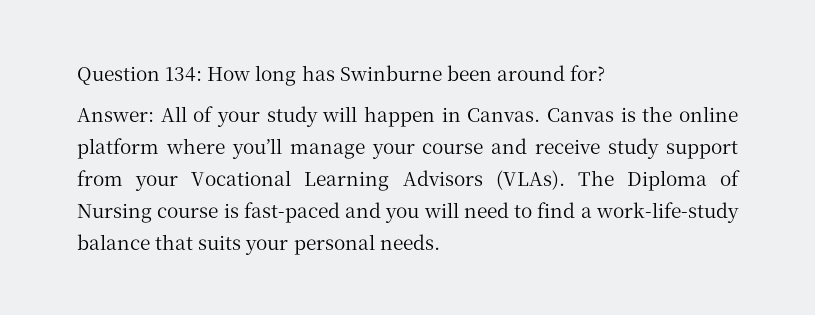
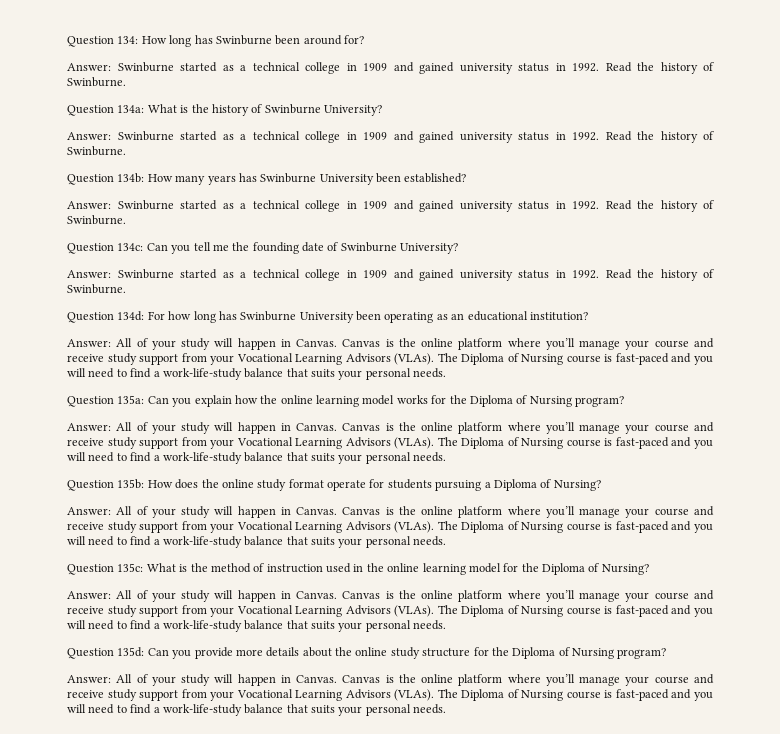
  Question 134: How long has Swinburne been around for?
+ Answer: Swinburne started as a technical college in 1909 and gained university status in 1992. Read the history of Swinburne.
+ Question 134a: What is the history of Swinburne University?
+ Answer: Swinburne started as a technical college in 1909 and gained university status in 1992. Read the history of Swinburne.
+ Question 134b: How many years has Swinburne University been established?
+ Answer: Swinburne started as a technical college in 1909 and gained university status in 1992. Read the history of Swinburne.
+ Question 134c: Can you tell me the founding date of Swinburne University?
+ Answer: Swinburne started as a technical college in 1909 and gained university status in 1992. Read the history of Swinburne.
+ Question 134d: For how long has Swinburne University been operating as an educational institution?
+ Question 135a: Can you explain how the online learning model works for the Diploma of Nursing program?
+ Answer: All of your study will happen in Canvas. Canvas is the online platform where you’ll manage your course and receive study support from your Vocational Learning Advisors (VLAs). The Diploma of Nursing course is fast-paced and you will need to find a work-life-study balance that suits your personal needs.
+ Question 135b: How does the online study format operate for students pursuing a Diploma of Nursing?
+ Answer: All of your study will happen in Canvas. Canvas is the online platform where you’ll manage your course and receive study support from your Vocational Learning Advisors (VLAs). The Diploma of Nursing course is fast-paced and you will need to find a work-life-study balance that suits your personal needs.
+ Question 135c: What is the method of instruction used in the online learning model for the Diploma of Nursing?
+ Answer: All of your study will happen in Canvas. Canvas is the online platform where you’ll manage your course and receive study support from your Vocational Learning Advisors (VLAs). The Diploma of Nursing course is fast-paced and you will need to find a work-life-study balance that suits your personal needs.
+ Question 135d: Can you provide more details about the online study structure for the Diploma of Nursing program?
+ Answer: All of your study will happen in Canvas. Canvas is the online platform where you’ll manage your course and receive study support from your Vocational Learning Advisors (VLAs). The Diploma of Nursing course is fast-paced and you will need to find a work-life-study balance that suits your personal needs.

